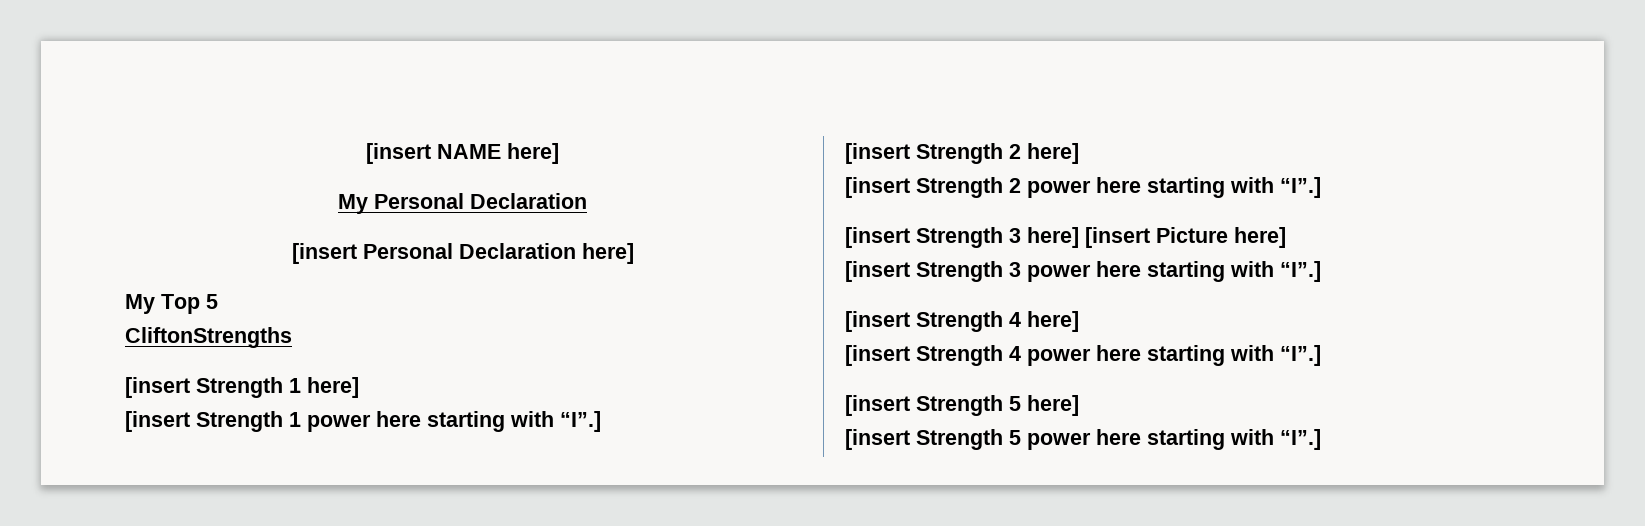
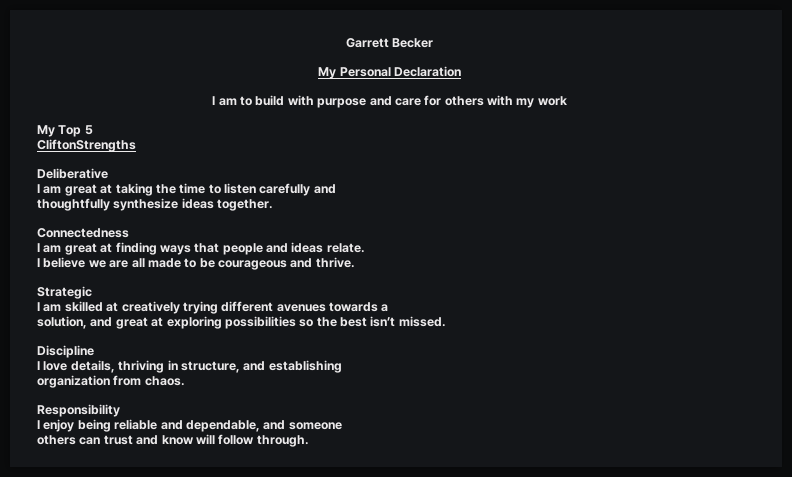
- [insert NAME here]
+ Garrett Becker
- [insert Personal Declaration here]
+ I am to build with purpose and care for others with my work
  My Top 5
  CliftonStrengths
- [insert Strength 1 here]
- [insert Strength 1 power here starting with “I”.]
- [insert Strength 2 here]
- [insert Strength 2 power here starting with “I”.]
- [insert Strength 3 here] [insert Picture here]
- [insert Strength 3 power here starting with “I”.]
- [insert Strength 4 here]
- [insert Strength 4 power here starting with “I”.]
- [insert Strength 5 here]
- [insert Strength 5 power here starting with “I”.]
+ Deliberative
+ I am great at taking the time to listen carefully and
+ thoughtfully synthesize ideas together.
+ Connectedness
+ I am great at finding ways that people and ideas relate.
+ I believe we are all made to be courageous and thrive.
+ Strategic
+ I am skilled at creatively trying different avenues towards a
+ solution, and great at exploring possibilities so the best isn’t missed.
+ Discipline
+ I love details, thriving in structure, and establishing
+ organization from chaos.
+ Responsibility
+ I enjoy being reliable and dependable, and someone
+ others can trust and know will follow through.

